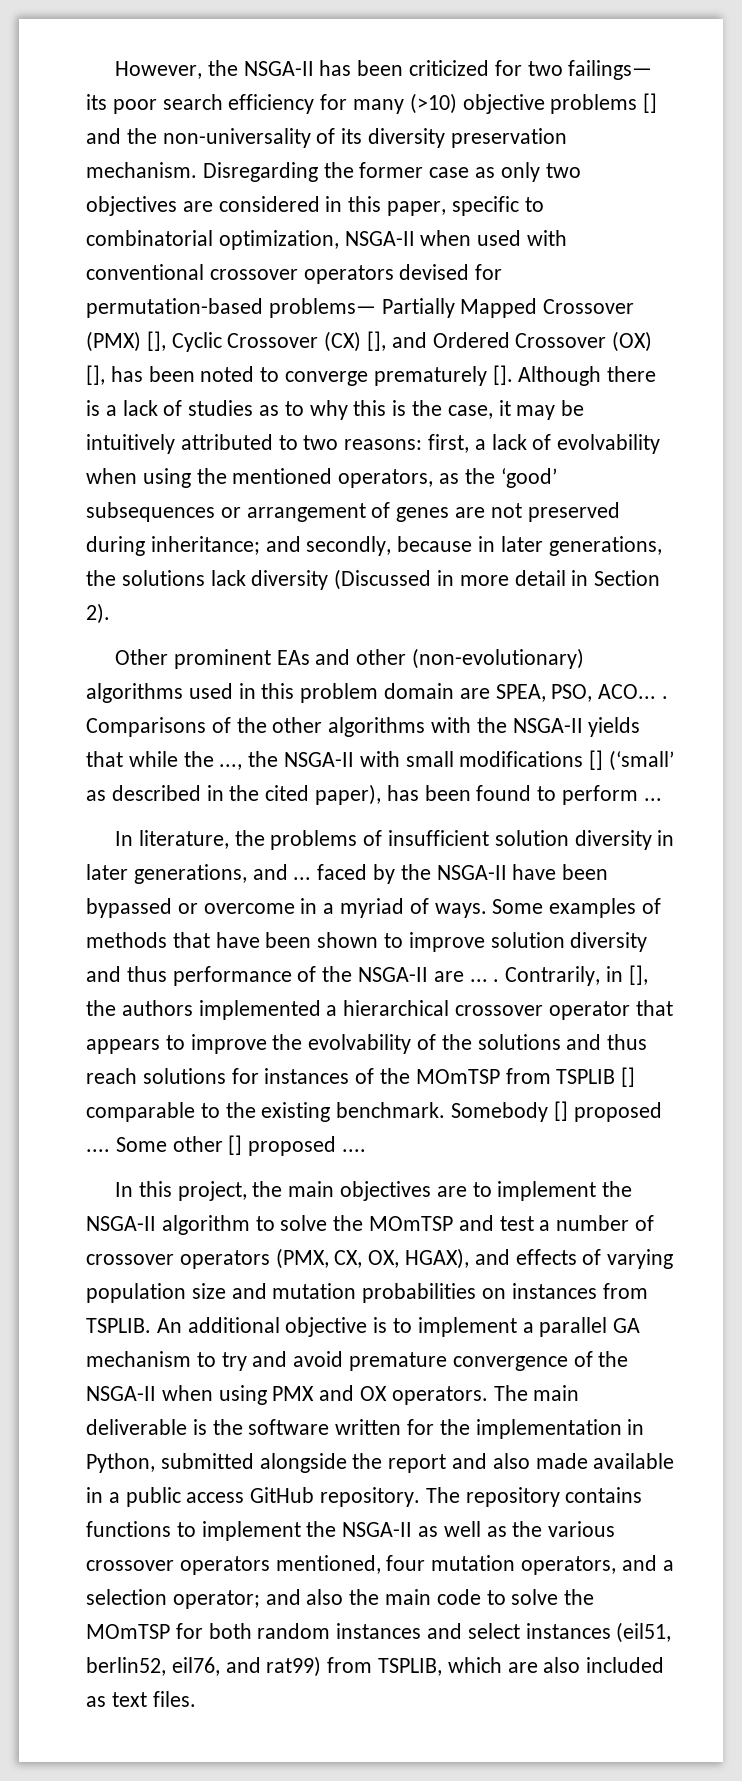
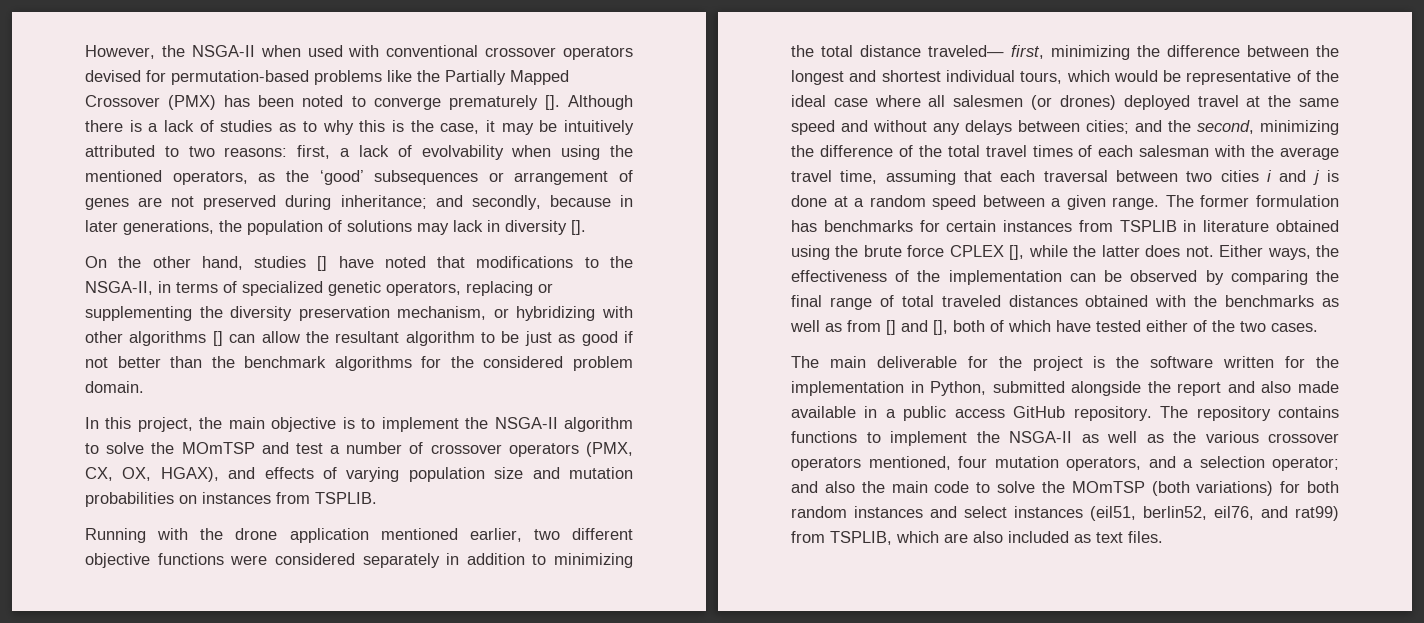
- However, the NSGA-II has been criticized for two failings— its poor search efficiency for many (>10) objective problems [] and the non-universality of its diversity preservation mechanism. Disregarding the former case as only two objectives are considered in this paper, specific to combinatorial optimization, NSGA-II when used with conventional crossover operators devised for permutation-based problems— Partially Mapped Crossover (PMX) [], Cyclic Crossover (CX) [], and Ordered Crossover (OX) [], has been noted to converge prematurely [].
+ However, the NSGA-II when used with conventional crossover operators devised for permutation-based problems like the Partially Mapped Crossover (PMX) has been noted to converge prematurely [].
- Although there is a lack of studies as to why this is the case, it may be intuitively attributed to two reasons: first, a lack of evolvability when using the mentioned operators, as the ‘good’ subsequences or arrangement of genes are not preserved during inheritance; and secondly, because in later generations, the solutions lack diversity (Discussed in more detail in Section 2).
- Other prominent EAs and other (non-evolutionary) algorithms used in this problem domain are SPEA, PSO, ACO... . Comparisons of the other algorithms with the NSGA-II yields that while the ..., the NSGA-II with small modifications [] (‘small’ as described in the cited paper), has been found to perform ...
- In literature, the problems of insufficient solution diversity in later generations, and ... faced by the NSGA-II have been bypassed or overcome in a myriad of ways. Some examples of methods that have been shown to improve solution diversity and thus performance of the NSGA-II are ... . Contrarily, in [], the authors implemented a hierarchical crossover operator that appears to improve the evolvability of the solutions and thus reach solutions for instances of the MOmTSP from TSPLIB [] comparable to the existing benchmark. Somebody [] proposed .... Some other [] proposed ....
+ Although there is a lack of studies as to why this is the case, it may be intuitively attributed to two reasons: first, a lack of evolvability when using the mentioned operators, as the ‘good’ subsequences or arrangement of genes are not preserved during inheritance; and secondly, because in later generations, the population of solutions may lack in diversity [].
+ On the other hand, studies [] have noted that modifications to the NSGA-II, in terms of specialized genetic operators, replacing or supplementing the diversity preservation mechanism, or hybridizing with other algorithms [] can allow the resultant algorithm to be just as good if not better than the benchmark algorithms for the considered problem domain.
- In this project, the main objectives are to implement the NSGA-II algorithm to solve the MOmTSP and test a number of crossover operators (PMX, CX, OX, HGAX), and effects of varying population size and mutation probabilities on instances from TSPLIB. An additional objective is to implement a parallel GA mechanism to try and avoid premature convergence of the NSGA-II when using PMX and OX operators. The main deliverable is the software written for the implementation in Python, submitted alongside the report and also made available in a public access GitHub repository.
+ In this project, the main objective is to implement the NSGA-II algorithm to solve the MOmTSP and test a number of crossover operators (PMX, CX, OX, HGAX), and effects of varying population size and mutation probabilities on instances from TSPLIB.
+ Running with the drone application mentioned earlier, two different objective functions were considered separately in addition to minimizing the total distance traveled— first, minimizing the difference between the longest and shortest individual tours, which would be representative of the ideal case where all salesmen (or drones) deployed travel at the same speed and without any delays between cities; and the second, minimizing the difference of the total travel times of each salesman with the average travel time, assuming that each traversal between two cities i and j is done at a random speed between a given range. The former formulation has benchmarks for certain instances from TSPLIB in literature obtained using the brute force CPLEX [], while the latter does not. Either ways, the effectiveness of the implementation can be observed by comparing the final range of total traveled distances obtained with the benchmarks as well as from [] and [], both of which have tested either of the two cases.
+ The main deliverable for the project is the software written for the implementation in Python, submitted alongside the report and also made available in a public access GitHub repository.
- The repository contains functions to implement the NSGA-II as well as the various crossover operators mentioned, four mutation operators, and a selection operator; and also the main code to solve the MOmTSP for both random instances and select instances (eil51, berlin52, eil76, and rat99) from TSPLIB, which are also included as text files.
+ The repository contains functions to implement the NSGA-II as well as the various crossover operators mentioned, four mutation operators, and a selection operator; and also the main code to solve the MOmTSP (both variations) for both random instances and select instances (eil51, berlin52, eil76, and rat99) from TSPLIB, which are also included as text files.

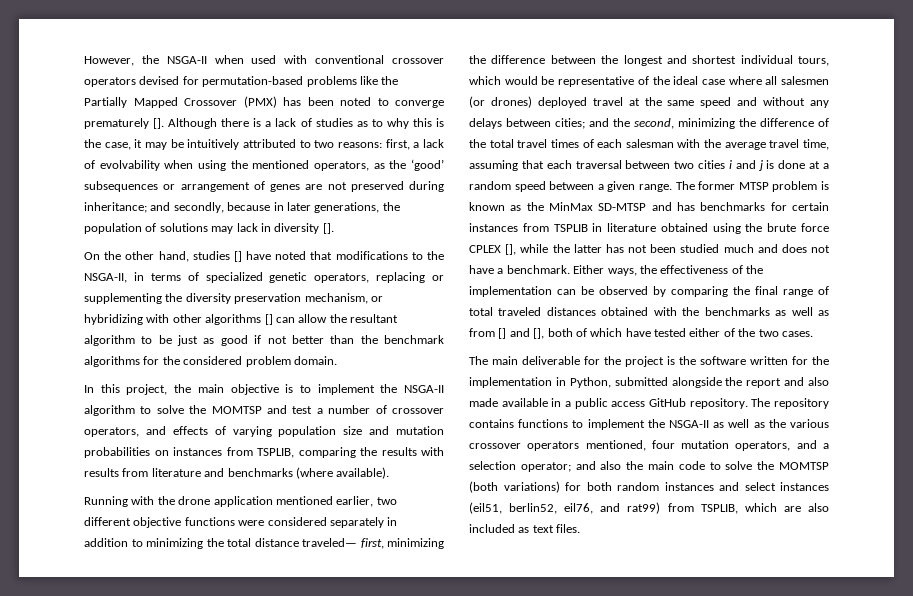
- In this project, the main objective is to implement the NSGA-II algorithm to solve the MOmTSP and test a number of crossover operators (PMX, CX, OX, HGAX), and effects of varying population size and mutation probabilities on instances from TSPLIB.
+ In this project, the main objective is to implement the NSGA-II algorithm to solve the MOMTSP and test a number of crossover operators, and effects of varying population size and mutation probabilities on instances from TSPLIB, comparing the results with results from literature and benchmarks (where available).
- The former formulation has benchmarks for certain instances from TSPLIB in literature obtained using the brute force CPLEX [], while the latter does not.
+ The former MTSP problem is known as the MinMax SD-MTSP and has benchmarks for certain instances from TSPLIB in literature obtained using the brute force CPLEX [], while the latter has not been studied much and does not have a benchmark.
- The repository contains functions to implement the NSGA-II as well as the various crossover operators mentioned, four mutation operators, and a selection operator; and also the main code to solve the MOmTSP (both variations) for both random instances and select instances (eil51, berlin52, eil76, and rat99) from TSPLIB, which are also included as text files.
+ The repository contains functions to implement the NSGA-II as well as the various crossover operators mentioned, four mutation operators, and a selection operator; and also the main code to solve the MOMTSP (both variations) for both random instances and select instances (eil51, berlin52, eil76, and rat99) from TSPLIB, which are also included as text files.

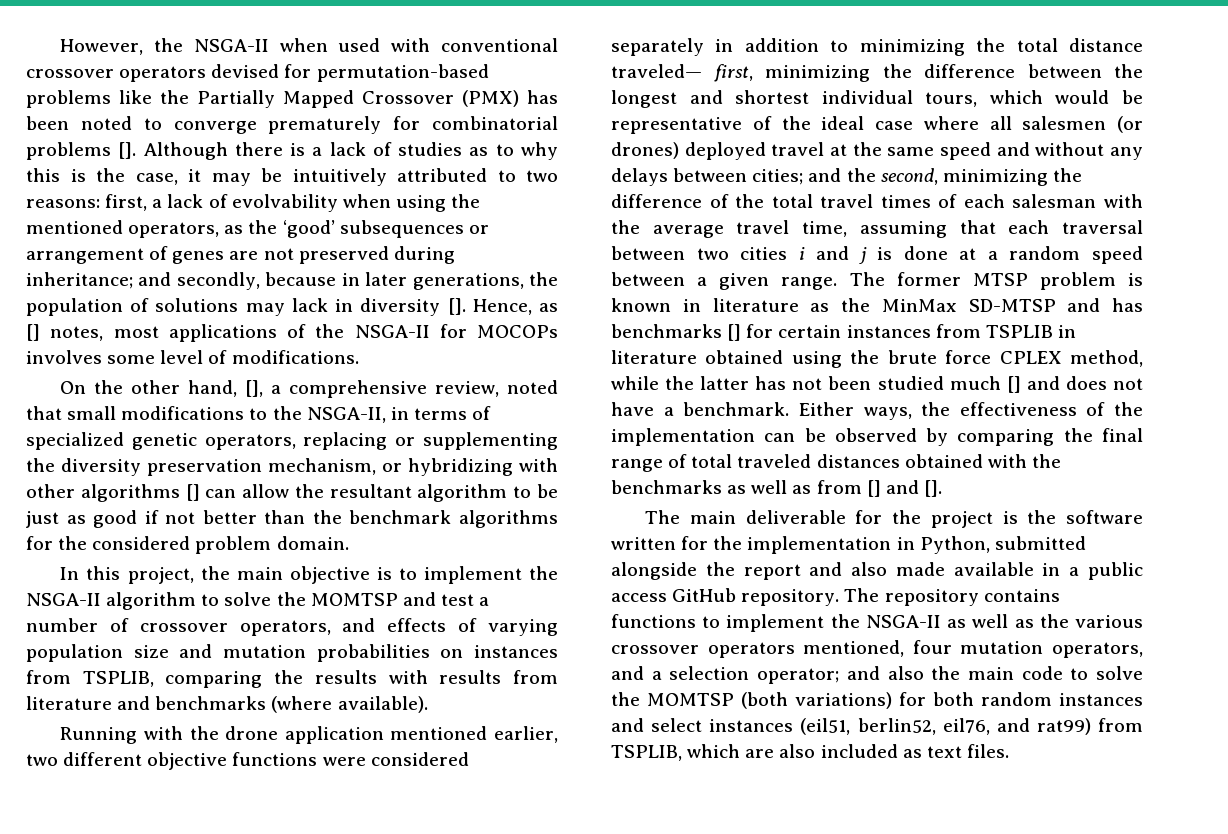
- However, the NSGA-II when used with conventional crossover operators devised for permutation-based problems like the Partially Mapped Crossover (PMX) has been noted to converge prematurely [].
+ However, the NSGA-II when used with conventional crossover operators devised for permutation-based problems like the Partially Mapped Crossover (PMX) has been noted to converge prematurely for combinatorial problems [].
+ Hence, as [] notes, most applications of the NSGA-II for MOCOPs involves some level of modifications.
- On the other hand, studies [] have noted that modifications to the NSGA-II, in terms of specialized genetic operators, replacing or supplementing the diversity preservation mechanism, or hybridizing with other algorithms [] can allow the resultant algorithm to be just as good if not better than the benchmark algorithms for the considered problem domain.
+ On the other hand, [], a comprehensive review, noted that small modifications to the NSGA-II, in terms of specialized genetic operators, replacing or supplementing the diversity preservation mechanism, or hybridizing with other algorithms [] can allow the resultant algorithm to be just as good if not better than the benchmark algorithms for the considered problem domain.
- The former MTSP problem is known as the MinMax SD-MTSP and has benchmarks for certain instances from TSPLIB in literature obtained using the brute force CPLEX [], while the latter has not been studied much and does not have a benchmark.
+ The former MTSP problem is known in literature as the MinMax SD-MTSP and has benchmarks [] for certain instances from TSPLIB in literature obtained using the brute force CPLEX method, while the latter has not been studied much [] and does not have a benchmark.
- Either ways, the effectiveness of the implementation can be observed by comparing the final range of total traveled distances obtained with the benchmarks as well as from [] and [], both of which have tested either of the two cases.
+ Either ways, the effectiveness of the implementation can be observed by comparing the final range of total traveled distances obtained with the benchmarks as well as from [] and [].

